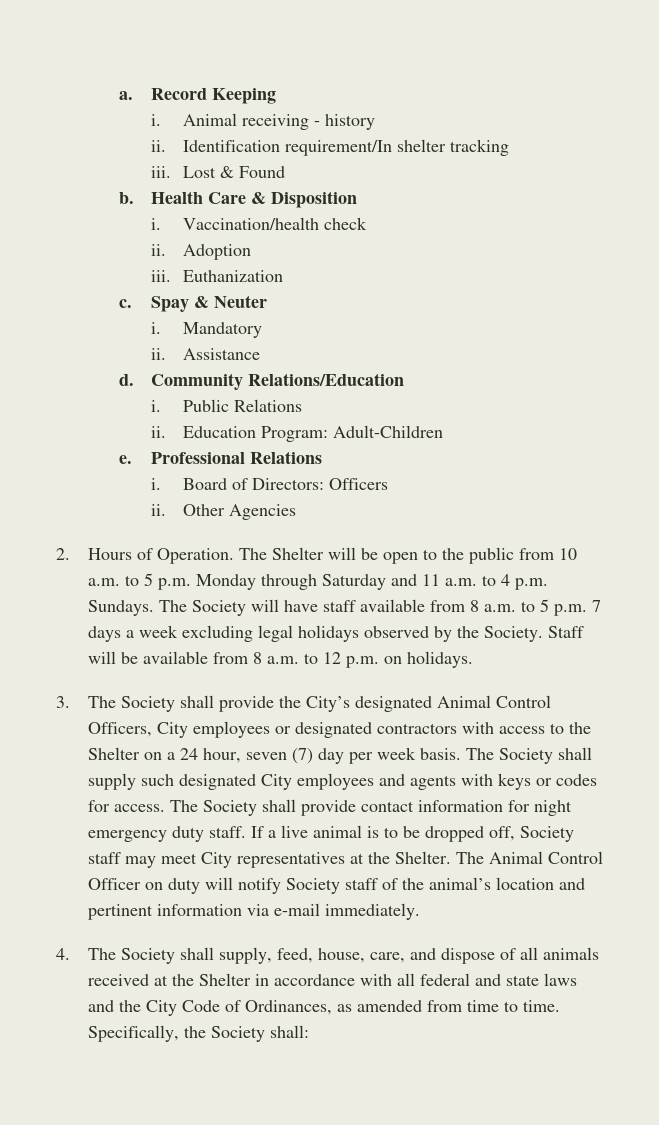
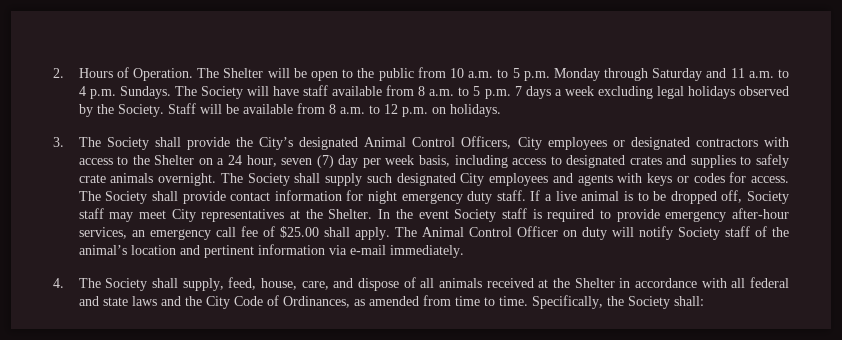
- a. Record Keeping
- i. Animal receiving - history
- ii. Identification requirement/In shelter tracking
- iii. Lost & Found
- b. Health Care & Disposition
- i. Vaccination/health check
- ii. Adoption
- iii. Euthanization
- c. Spay & Neuter
- i. Mandatory
- ii. Assistance
- d. Community Relations/Education
- i. Public Relations
- ii. Education Program: Adult-Children
- e. Professional Relations
- i. Board of Directors: Officers
- ii. Other Agencies
- 3. The Society shall provide the City’s designated Animal Control Officers, City employees or designated contractors with access to the Shelter on a 24 hour, seven (7) day per week basis.
+ 3. The Society shall provide the City’s designated Animal Control Officers, City employees or designated contractors with access to the Shelter on a 24 hour, seven (7) day per week basis, including access to designated crates and supplies to safely crate animals overnight.
+ In the event Society staff is required to provide emergency after-hour services, an emergency call fee of $25.00 shall apply.

